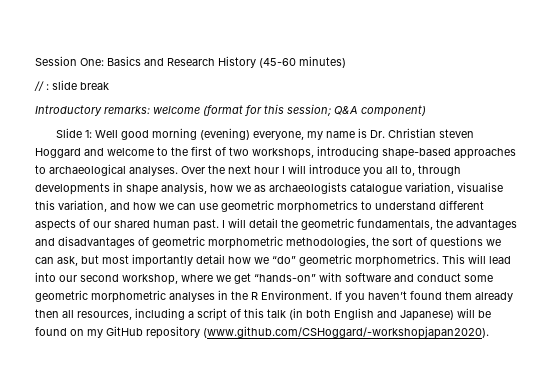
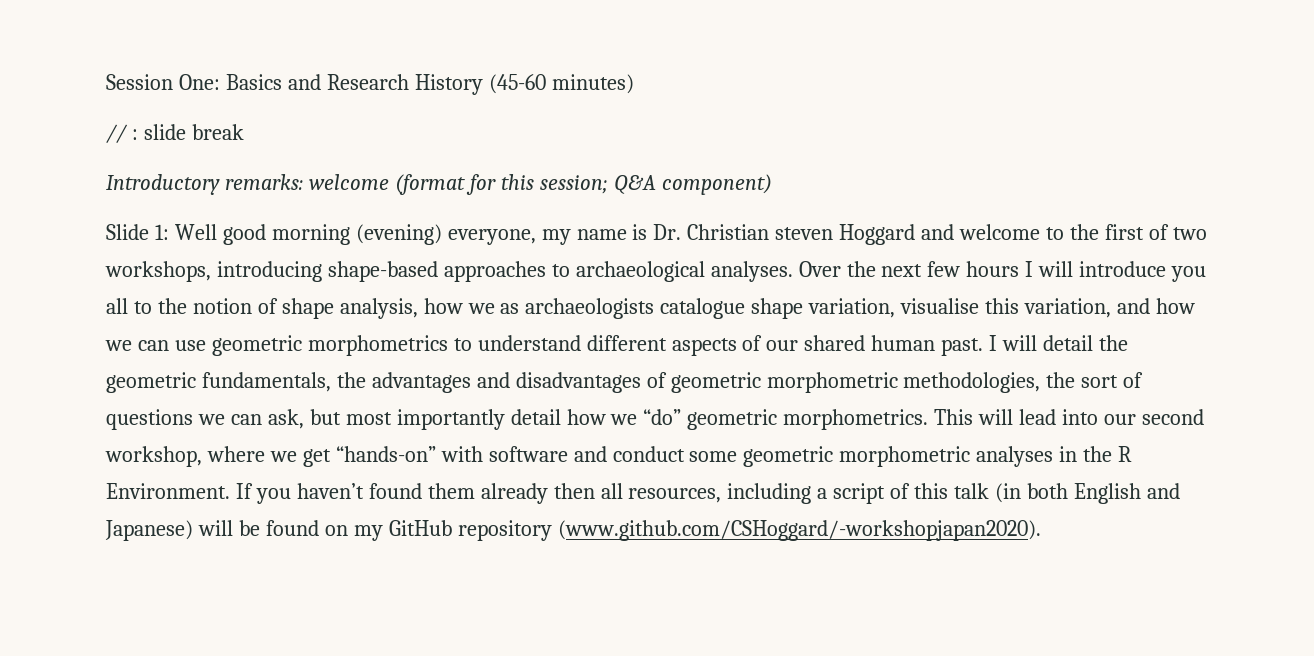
- Over the next hour I will introduce you all to, through developments in shape analysis, how we as archaeologists catalogue variation, visualise this variation, and how we can use geometric morphometrics to understand different aspects of our shared human past.
+ Over the next few hours I will introduce you all to the notion of shape analysis, how we as archaeologists catalogue shape variation, visualise this variation, and how we can use geometric morphometrics to understand different aspects of our shared human past.

